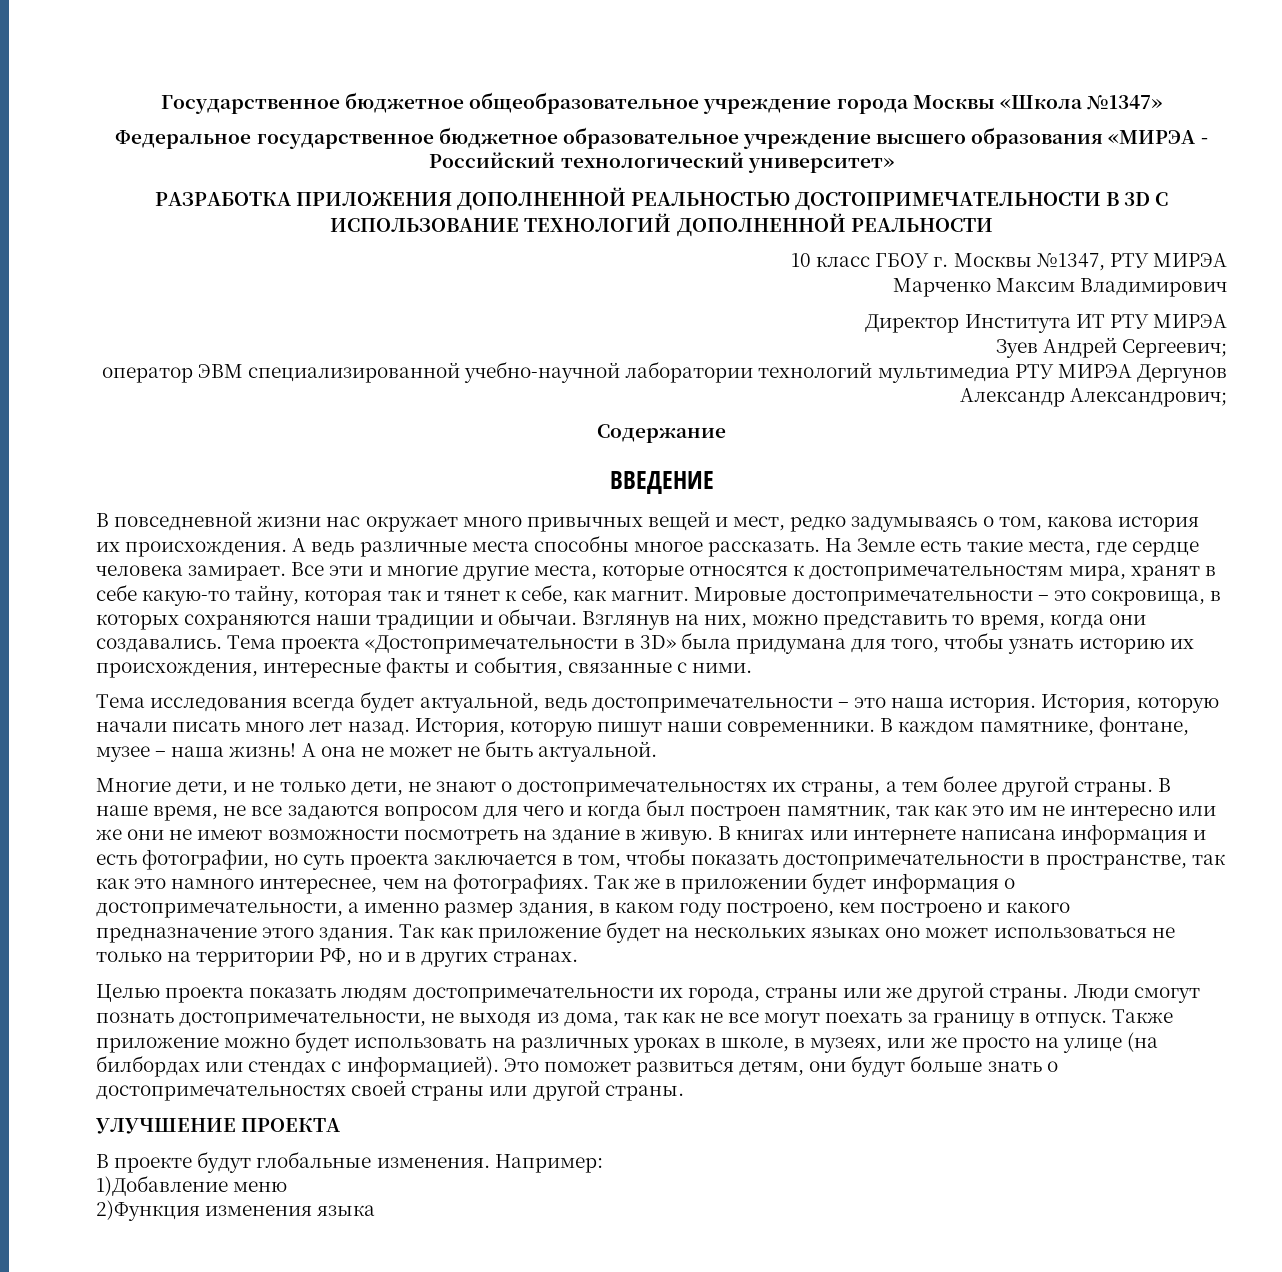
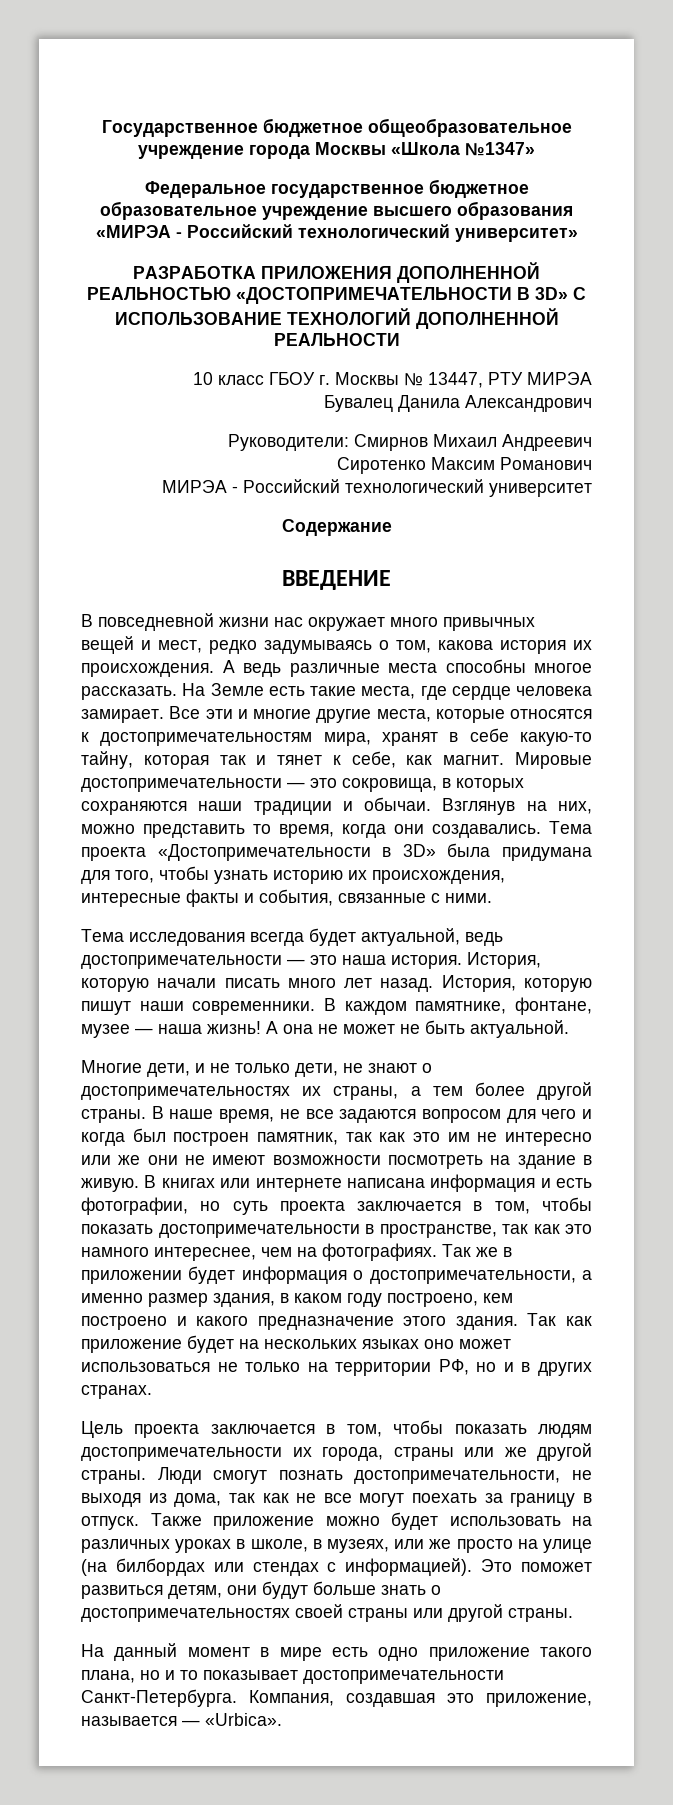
- РАЗРАБОТКА ПРИЛОЖЕНИЯ ДОПОЛНЕННОЙ РЕАЛЬНОСТЬЮ ДОСТОПРИМЕЧАТЕЛЬНОСТИ В 3D С ИСПОЛЬЗОВАНИЕ ТЕХНОЛОГИЙ ДОПОЛНЕННОЙ РЕАЛЬНОСТИ
+ РАЗРАБОТКА ПРИЛОЖЕНИЯ ДОПОЛНЕННОЙ РЕАЛЬНОСТЬЮ «ДОСТОПРИМЕЧАТЕЛЬНОСТИ В 3D» С ИСПОЛЬЗОВАНИЕ ТЕХНОЛОГИЙ ДОПОЛНЕННОЙ РЕАЛЬНОСТИ
- 10 класс ГБОУ г. Москвы №1347, РТУ МИРЭА
- Марченко Максим Владимирович
- Директор Института ИТ РТУ МИРЭА
- Зуев Андрей Сергеевич;
- оператор ЭВМ специализированной учебно-научной лаборатории технологий мультимедиа РТУ МИРЭА Дергунов Александр Александрович;
+ 10 класс ГБОУ г. Москвы № 13447, РТУ МИРЭА
+ Бувалец Данила Александрович
+ Руководители: Смирнов Михаил Андреевич
+ Сиротенко Максим Романович
+ МИРЭА - Российский технологический университет
- Мировые достопримечательности – это сокровища, в которых сохраняются наши традиции и обычаи.
+ Мировые достопримечательности — это сокровища, в которых сохраняются наши традиции и обычаи.
- Тема исследования всегда будет актуальной, ведь достопримечательности – это наша история.
+ Тема исследования всегда будет актуальной, ведь достопримечательности — это наша история.
- В каждом памятнике, фонтане, музее – наша жизнь!
+ В каждом памятнике, фонтане, музее — наша жизнь!
- Целью проекта показать людям достопримечательности их города, страны или же другой страны.
+ Цель проекта заключается в том, чтобы показать людям достопримечательности их города, страны или же другой страны.
- УЛУЧШЕНИЕ ПРОЕКТА
- В проекте будут глобальные изменения. Например:
- 1)Добавление меню
- 2)Функция изменения языка
+ На данный момент в мире есть одно приложение такого плана, но и то показывает достопримечательности Санкт-Петербурга. Компания, создавшая это приложение, называется — «Urbica».

